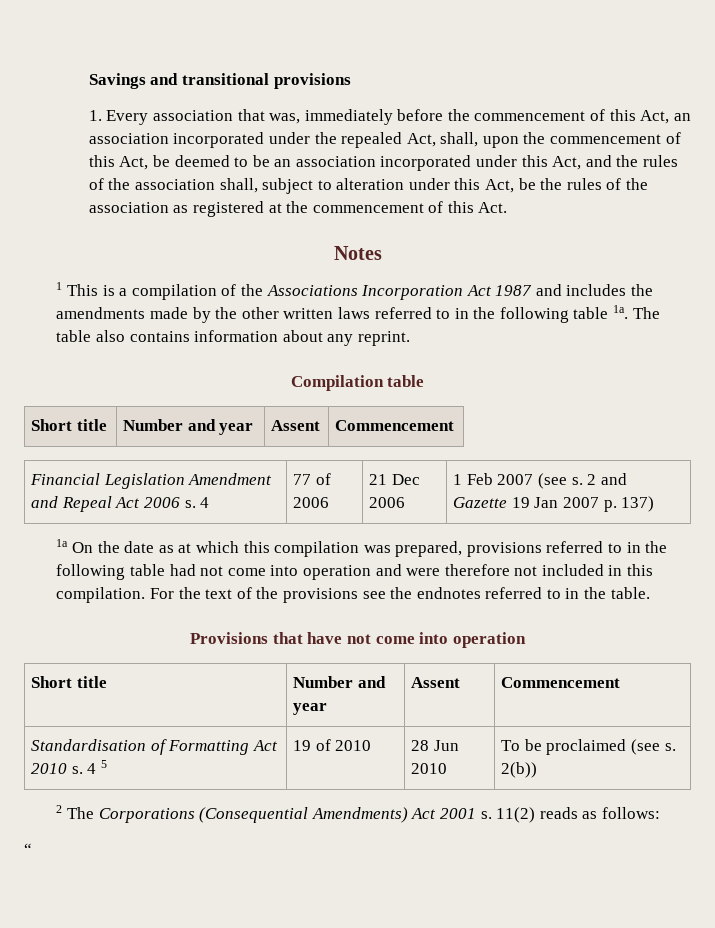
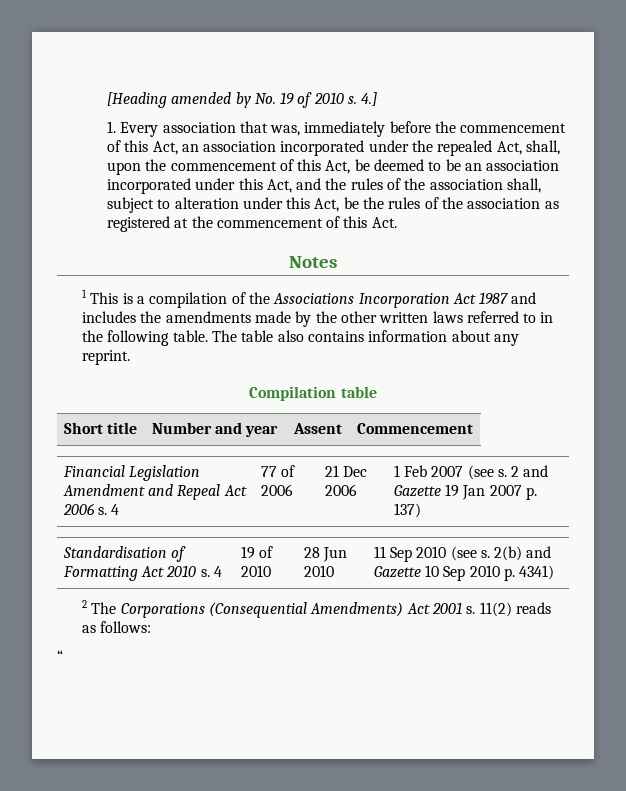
- Savings and transitional provisions
+ [Heading amended by No. 19 of 2010 s. 4.]
- 1 This is a compilation of the Associations Incorporation Act 1987 and includes the amendments made by the other written laws referred to in the following table 1a.
+ 1 This is a compilation of the Associations Incorporation Act 1987 and includes the amendments made by the other written laws referred to in the following table.
- 1a On the date as at which this compilation was prepared, provisions referred to in the following table had not come into operation and were therefore not included in this compilation. For the text of the provisions see the endnotes referred to in the table.
- Provisions that have not come into operation
- Short title | Number and year | Assent | Commencement
- Standardisation of Formatting Act 2010 s. 4 5 | 19 of 2010 | 28 Jun 2010 | To be proclaimed (see s. 2(b))
+ Standardisation of Formatting Act 2010 s. 4 | 19 of 2010 | 28 Jun 2010 | 11 Sep 2010 (see s. 2(b) and Gazette 10 Sep 2010 p. 4341)

